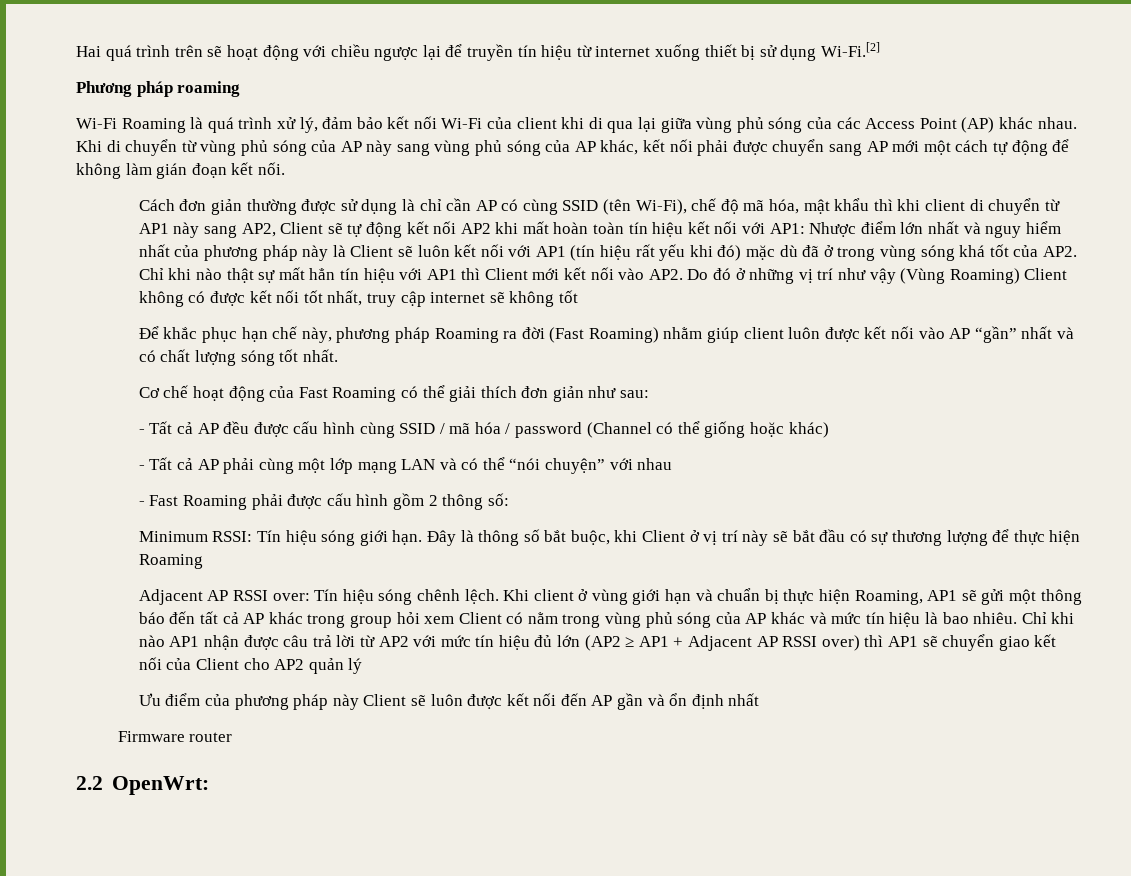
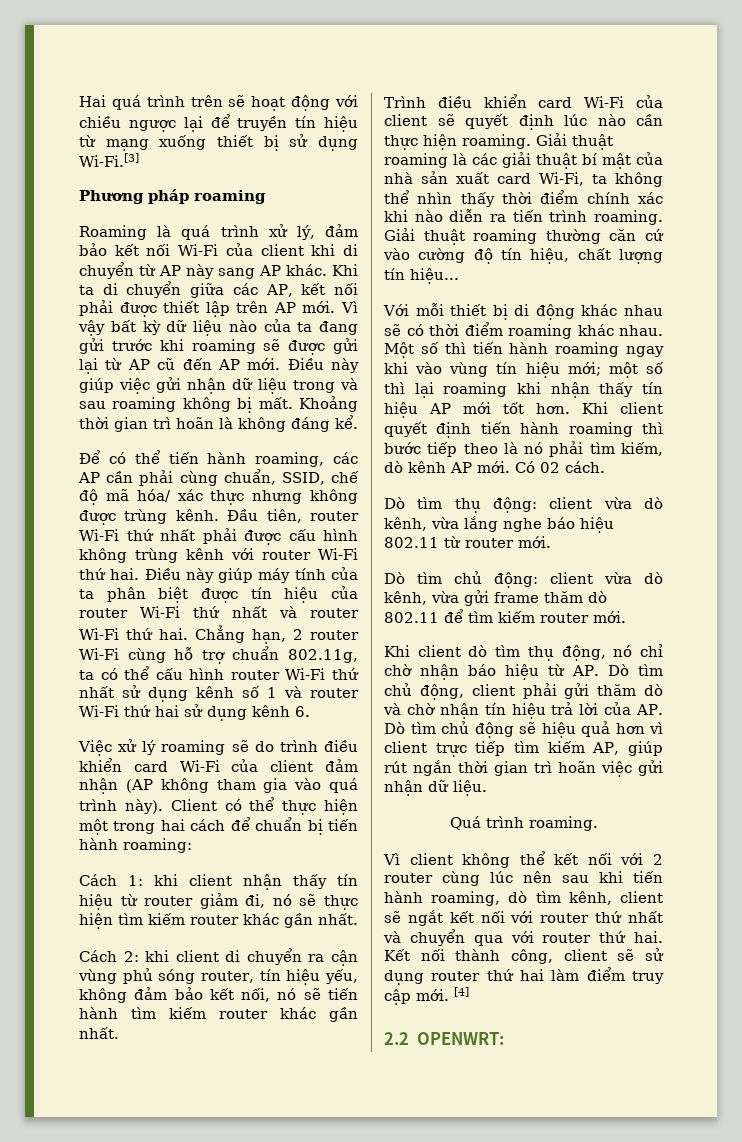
- Hai quá trình trên sẽ hoạt động với chiều ngược lại để truyền tín hiệu từ internet xuống thiết bị sử dụng Wi-Fi.[2]
+ Hai quá trình trên sẽ hoạt động với chiều ngược lại để truyền tín hiệu từ mạng xuống thiết bị sử dụng Wi-Fi.[3]
- Wi-Fi Roaming là quá trình xử lý, đảm bảo kết nối Wi-Fi của client khi di qua lại giữa vùng phủ sóng của các Access Point (AP) khác nhau. Khi di chuyển từ vùng phủ sóng của AP này sang vùng phủ sóng của AP khác, kết nối phải được chuyển sang AP mới một cách tự động để không làm gián đoạn kết nối.
- Cách đơn giản thường được sử dụng là chỉ cần AP có cùng SSID (tên Wi-Fi), chế độ mã hóa, mật khẩu thì khi client di chuyển từ AP1 này sang AP2, Client sẽ tự động kết nối AP2 khi mất hoàn toàn tín hiệu kết nối với AP1: Nhược điểm lớn nhất và nguy hiểm nhất của phương pháp này là Client sẽ luôn kết nối với AP1 (tín hiệu rất yếu khi đó) mặc dù đã ở trong vùng sóng khá tốt của AP2. Chỉ khi nào thật sự mất hẳn tín hiệu với AP1 thì Client mới kết nối vào AP2. Do đó ở những vị trí như vậy (Vùng Roaming) Client không có được kết nối tốt nhất, truy cập internet sẽ không tốt
- Để khắc phục hạn chế này, phương pháp Roaming ra đời (Fast Roaming) nhằm giúp client luôn được kết nối vào AP “gần” nhất và có chất lượng sóng tốt nhất.
- Cơ chế hoạt động của Fast Roaming có thể giải thích đơn giản như sau:
- - Tất cả AP đều được cấu hình cùng SSID / mã hóa / password (Channel có thể giống hoặc khác)
- - Tất cả AP phải cùng một lớp mạng LAN và có thể “nói chuyện” với nhau
- - Fast Roaming phải được cấu hình gồm 2 thông số:
- Minimum RSSI: Tín hiệu sóng giới hạn. Đây là thông số bắt buộc, khi Client ở vị trí này sẽ bắt đầu có sự thương lượng để thực hiện Roaming
- Adjacent AP RSSI over: Tín hiệu sóng chênh lệch. Khi client ở vùng giới hạn và chuẩn bị thực hiện Roaming, AP1 sẽ gửi một thông báo đến tất cả AP khác trong group hỏi xem Client có nằm trong vùng phủ sóng của AP khác và mức tín hiệu là bao nhiêu. Chỉ khi nào AP1 nhận được câu trả lời từ AP2 với mức tín hiệu đủ lớn (AP2 ≥ AP1 + Adjacent AP RSSI over) thì AP1 sẽ chuyển giao kết nối của Client cho AP2 quản lý
- Ưu điểm của phương pháp này Client sẽ luôn được kết nối đến AP gần và ổn định nhất
- Firmware router
+ Roaming là quá trình xử lý, đảm bảo kết nối Wi-Fi của client khi di chuyển từ AP này sang AP khác. Khi ta di chuyển giữa các AP, kết nối phải được thiết lập trên AP mới. Vì vậy bất kỳ dữ liệu nào của ta đang gửi trước khi roaming sẽ được gửi lại từ AP cũ đến AP mới. Điều này giúp việc gửi nhận dữ liệu trong và sau roaming không bị mất. Khoảng thời gian trì hoãn là không đáng kể.
+ Để có thể tiến hành roaming, các AP cần phải cùng chuẩn, SSID, chế độ mã hóa/ xác thực nhưng không được trùng kênh. Đầu tiên, router Wi-Fi thứ nhất phải được cấu hình không trùng kênh với router Wi-Fi thứ hai. Điều này giúp máy tính của ta phân biệt được tín hiệu của router Wi-Fi thứ nhất và router Wi-Fi thứ hai. Chẳng hạn, 2 router Wi-Fi cùng hỗ trợ chuẩn 802.11g, ta có thể cấu hình router Wi-Fi thứ nhất sử dụng kênh số 1 và router Wi-Fi thứ hai sử dụng kênh 6.
+ Việc xử lý roaming sẽ do trình điều khiển card Wi-Fi của client đảm nhận (AP không tham gia vào quá trình này). Client có thể thực hiện một trong hai cách để chuẩn bị tiến hành roaming:
+ Cách 1: khi client nhận thấy tín hiệu từ router giảm đi, nó sẽ thực hiện tìm kiếm router khác gần nhất.
+ Cách 2: khi client di chuyển ra cận vùng phủ sóng router, tín hiệu yếu, không đảm bảo kết nối, nó sẽ tiến hành tìm kiếm router khác gần nhất.
+ Trình điều khiển card Wi-Fi của client sẽ quyết định lúc nào cần thực hiện roaming. Giải thuật roaming là các giải thuật bí mật của nhà sản xuất card Wi-Fi, ta không thể nhìn thấy thời điểm chính xác khi nào diễn ra tiến trình roaming. Giải thuật roaming thường căn cứ vào cường độ tín hiệu, chất lượng tín hiệu...
+ Với mỗi thiết bị di động khác nhau sẽ có thời điểm roaming khác nhau. Một số thì tiến hành roaming ngay khi vào vùng tín hiệu mới; một số thì lại roaming khi nhận thấy tín hiệu AP mới tốt hơn. Khi client quyết định tiến hành roaming thì bước tiếp theo là nó phải tìm kiếm, dò kênh AP mới. Có 02 cách.
+ Dò tìm thụ động: client vừa dò kênh, vừa lắng nghe báo hiệu 802.11 từ router mới.
+ Dò tìm chủ động: client vừa dò kênh, vừa gửi frame thăm dò 802.11 để tìm kiếm router mới.
+ Khi client dò tìm thụ động, nó chỉ chờ nhận báo hiệu từ AP. Dò tìm chủ động, client phải gửi thăm dò và chờ nhận tín hiệu trả lời của AP. Dò tìm chủ động sẽ hiệu quả hơn vì client trực tiếp tìm kiếm AP, giúp rút ngắn thời gian trì hoãn việc gửi nhận dữ liệu.
+ Quá trình roaming.
+ Vì client không thể kết nối với 2 router cùng lúc nên sau khi tiến hành roaming, dò tìm kênh, client sẽ ngắt kết nối với router thứ nhất và chuyển qua với router thứ hai. Kết nối thành công, client sẽ sử dụng router thứ hai làm điểm truy cập mới. [4]
- 2.2 OpenWrt:
+ 2.2 OPENWRT:

